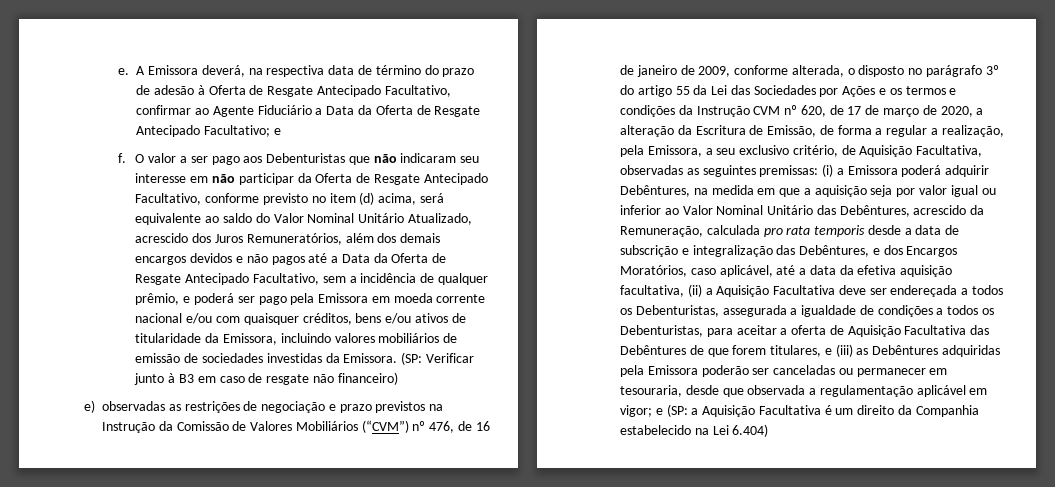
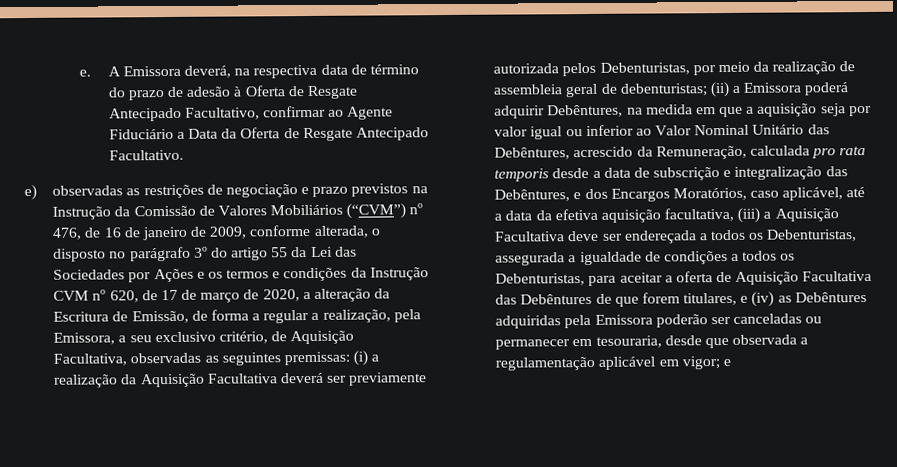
- A Emissora deverá, na respectiva data de término do prazo de adesão à Oferta de Resgate Antecipado Facultativo, confirmar ao Agente Fiduciário a Data da Oferta de Resgate Antecipado Facultativo; e
- f. O valor a ser pago aos Debenturistas que não indicaram seu interesse em não participar da Oferta de Resgate Antecipado Facultativo, conforme previsto no item (d) acima, será equivalente ao saldo do Valor Nominal Unitário Atualizado, acrescido dos Juros Remuneratórios, além dos demais encargos devidos e não pagos até a Data da Oferta de Resgate Antecipado Facultativo, sem a incidência de qualquer prêmio, e poderá ser pago pela Emissora em moeda corrente nacional e/ou com quaisquer créditos, bens e/ou ativos de titularidade da Emissora, incluindo valores mobiliários de emissão de sociedades investidas da Emissora. (SP: Verificar junto à B3 em caso de resgate não financeiro)
+ A Emissora deverá, na respectiva data de término do prazo de adesão à Oferta de Resgate Antecipado Facultativo, confirmar ao Agente Fiduciário a Data da Oferta de Resgate Antecipado Facultativo.
- (i) a Emissora poderá adquirir Debêntures, na medida em que a aquisição seja por valor igual ou inferior ao Valor Nominal Unitário das Debêntures, acrescido da Remuneração, calculada pro rata temporis desde a data de subscrição e integralização das Debêntures, e dos Encargos Moratórios, caso aplicável, até a data da efetiva aquisição facultativa, (ii) a Aquisição Facultativa deve ser endereçada a todos os Debenturistas, assegurada a igualdade de condições a todos os Debenturistas, para aceitar a oferta de Aquisição Facultativa das Debêntures de que forem titulares, e (iii) as Debêntures adquiridas pela Emissora poderão ser canceladas ou permanecer em tesouraria, desde que observada a regulamentação aplicável em vigor; e (SP: a Aquisição Facultativa é um direito da Companhia estabelecido na Lei 6.404)
+ (i) a realização da Aquisição Facultativa deverá ser previamente autorizada pelos Debenturistas, por meio da realização de assembleia geral de debenturistas; (ii) a Emissora poderá adquirir Debêntures, na medida em que a aquisição seja por valor igual ou inferior ao Valor Nominal Unitário das Debêntures, acrescido da Remuneração, calculada pro rata temporis desde a data de subscrição e integralização das Debêntures, e dos Encargos Moratórios, caso aplicável, até a data da efetiva aquisição facultativa, (iii) a Aquisição Facultativa deve ser endereçada a todos os Debenturistas, assegurada a igualdade de condições a todos os Debenturistas, para aceitar a oferta de Aquisição Facultativa das Debêntures de que forem titulares, e (iv) as Debêntures adquiridas pela Emissora poderão ser canceladas ou permanecer em tesouraria, desde que observada a regulamentação aplicável em vigor; e

